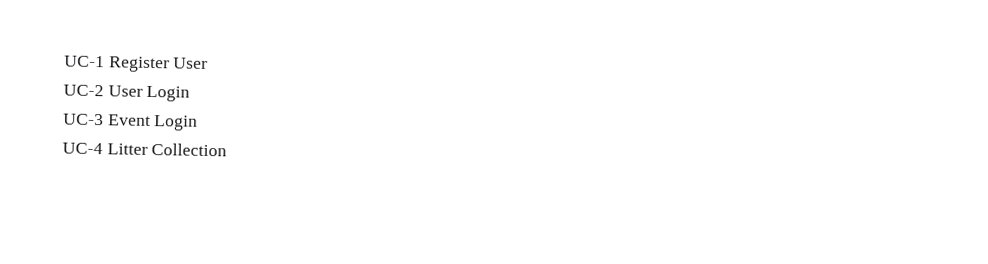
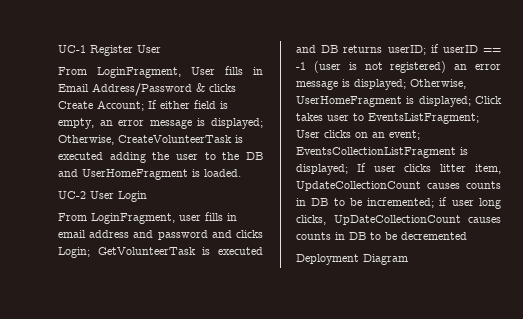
+ From LoginFragment, User fills in Email Address/Password & clicks Create Account; If either field is empty, an error message is displayed; Otherwise, CreateVolunteerTask is executed adding the user to the DB and UserHomeFragment is loaded.
  UC-2 User Login
- UC-3 Event Login
- UC-4 Litter Collection
+ From LoginFragment, user fills in email address and password and clicks Login; GetVolunteerTask is executed and DB returns userID; if userID == -1 (user is not registered) an error message is displayed; Otherwise, UserHomeFragment is displayed; Click takes user to EventsListFragment; User clicks on an event; EventsCollectionListFragment is displayed; If user clicks litter item, UpdateCollectionCount causes counts in DB to be incremented; if user long clicks, UpDateCollectionCount causes counts in DB to be decremented
+ Deployment Diagram

